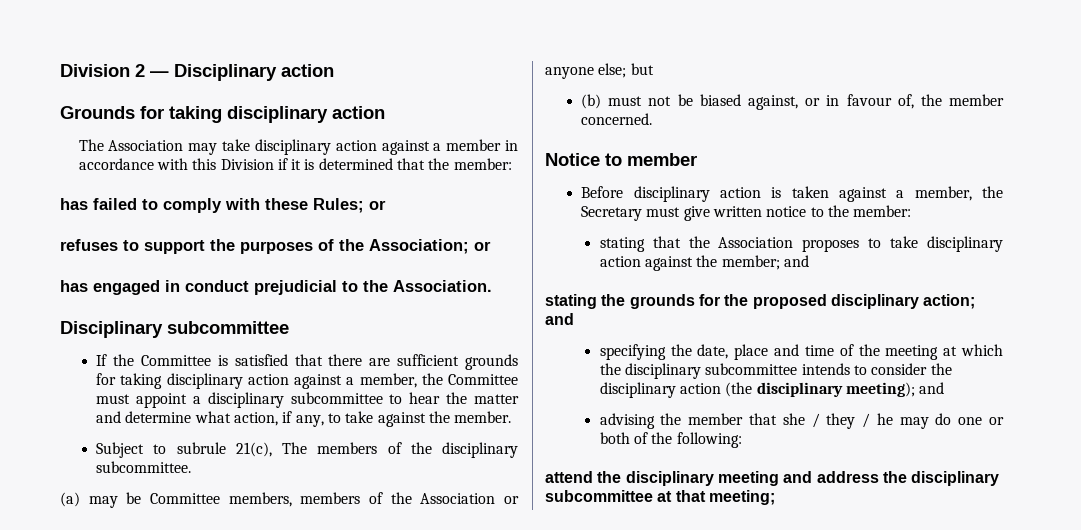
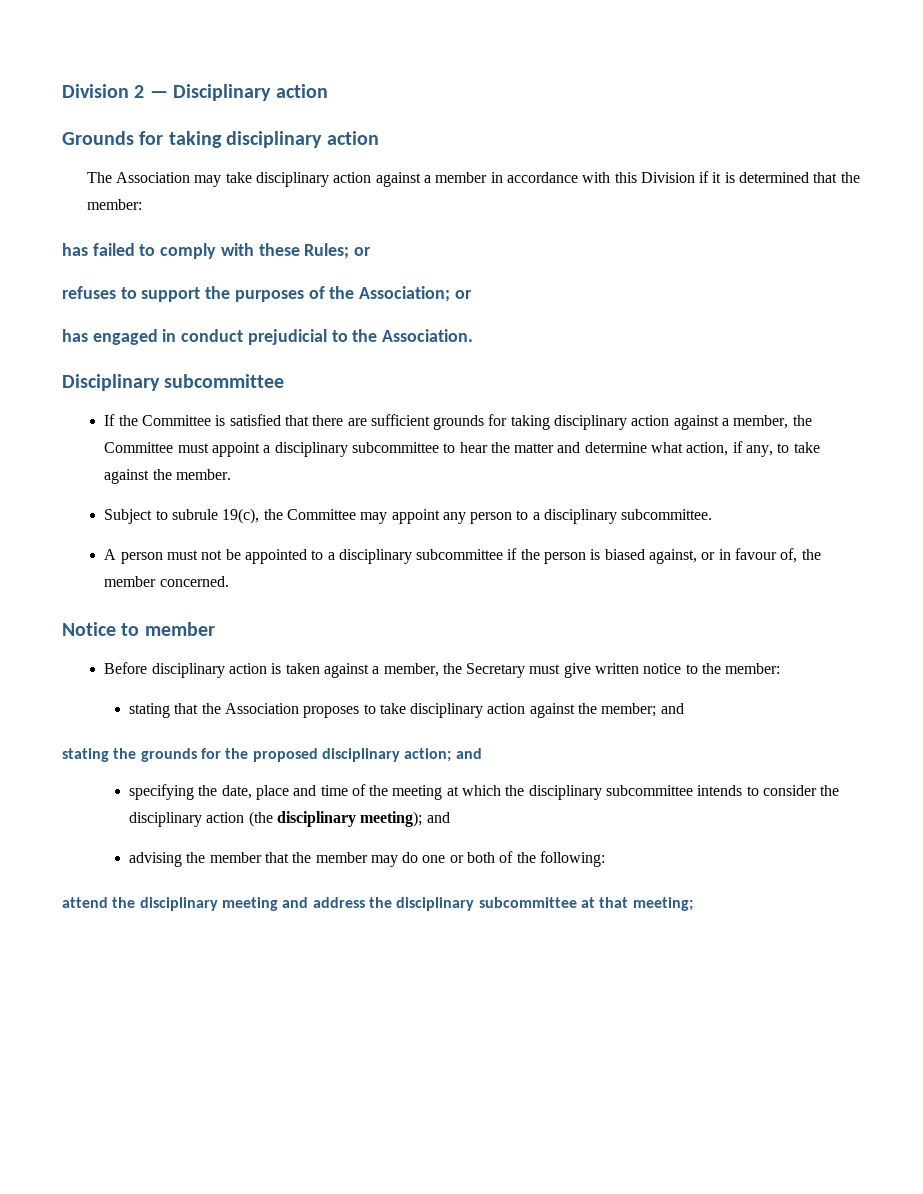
- Subject to subrule 21(c), The members of the disciplinary subcommittee.
- (a) may be Committee members, members of the Association or anyone else; but
- (b) must not be biased against, or in favour of, the member concerned.
+ Subject to subrule 19(c), the Committee may appoint any person to a disciplinary subcommittee.
+ A person must not be appointed to a disciplinary subcommittee if the person is biased against, or in favour of, the member concerned.
- advising the member that she / they / he may do one or both of the following:
+ advising the member that the member may do one or both of the following:

